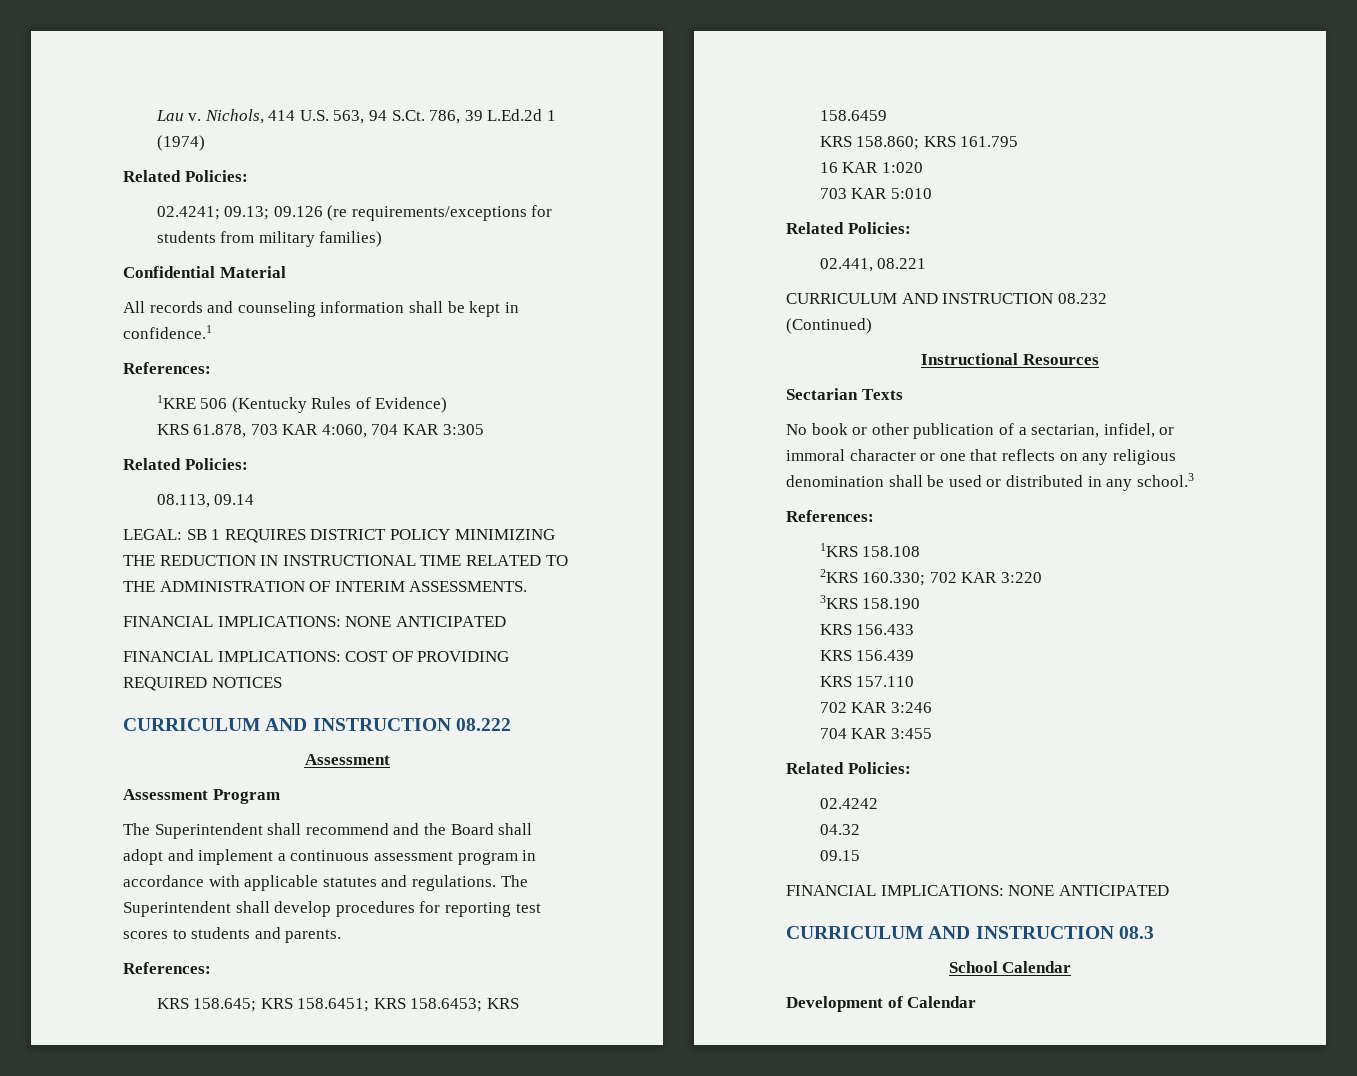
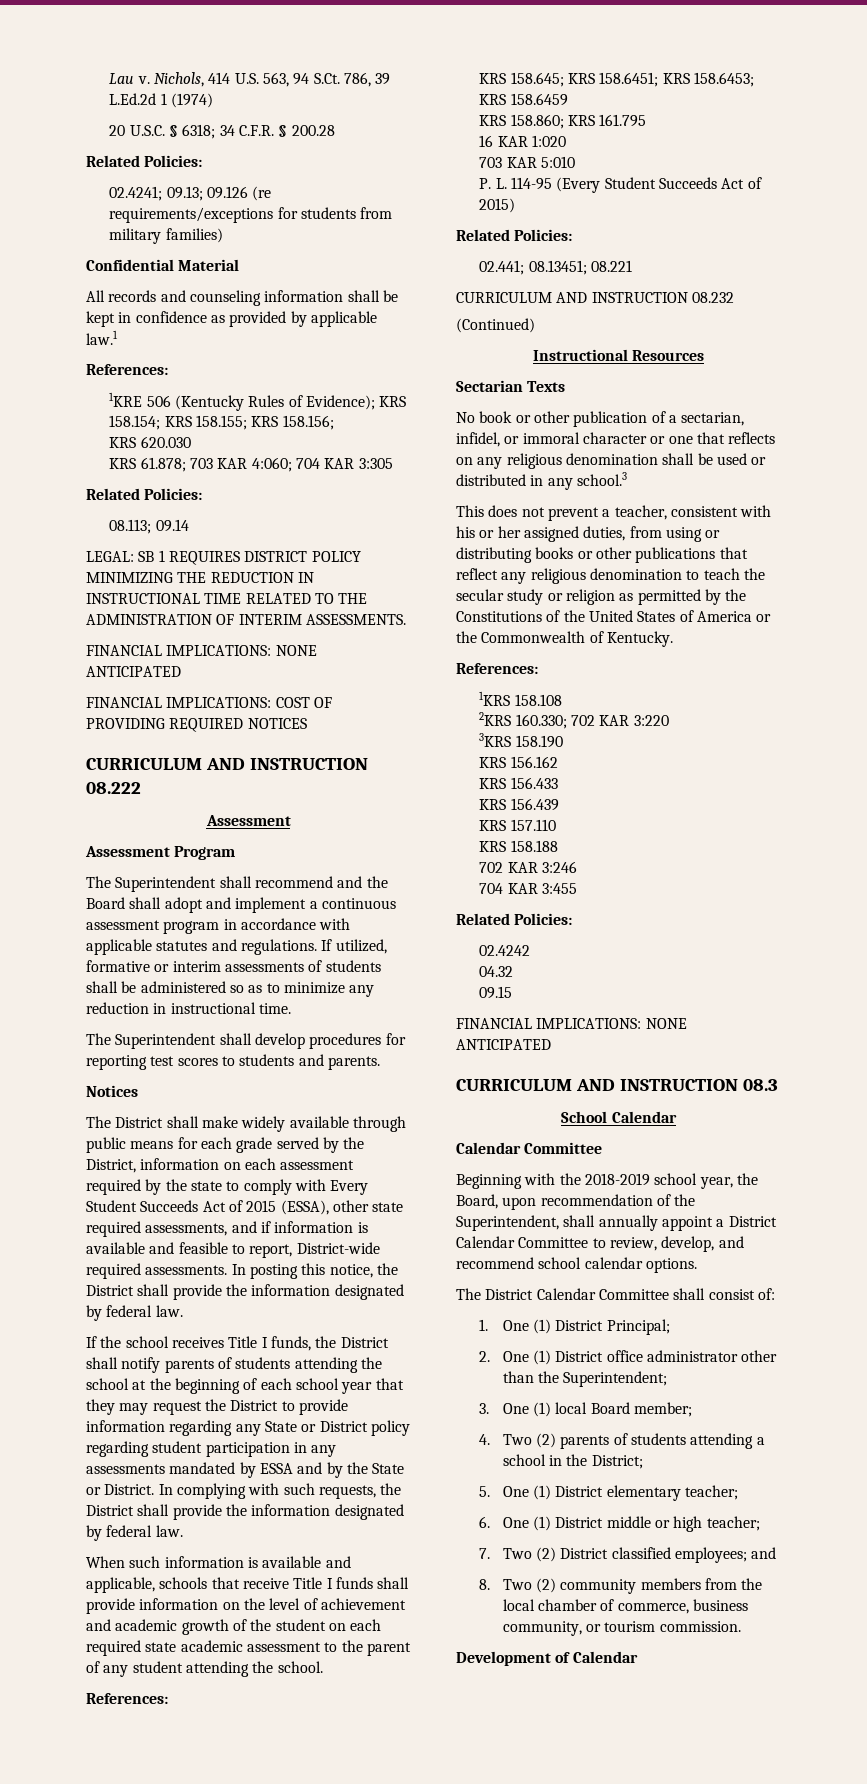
+ 20 U.S.C. § 6318; 34 C.F.R. § 200.28
- All records and counseling information shall be kept in confidence.1
+ All records and counseling information shall be kept in confidence as provided by applicable law.1
- 1KRE 506 (Kentucky Rules of Evidence)
- KRS 61.878, 703 KAR 4:060, 704 KAR 3:305
+ 1KRE 506 (Kentucky Rules of Evidence); KRS 158.154; KRS 158.155; KRS 158.156;
+ KRS 620.030
+ KRS 61.878; 703 KAR 4:060; 704 KAR 3:305
- 08.113, 09.14
+ 08.113; 09.14
- The Superintendent shall recommend and the Board shall adopt and implement a continuous assessment program in accordance with applicable statutes and regulations. The Superintendent shall develop procedures for reporting test scores to students and parents.
+ The Superintendent shall recommend and the Board shall adopt and implement a continuous assessment program in accordance with applicable statutes and regulations. If utilized, formative or interim assessments of students shall be administered so as to minimize any reduction in instructional time.
+ The Superintendent shall develop procedures for reporting test scores to students and parents.
+ Notices
+ The District shall make widely available through public means for each grade served by the District, information on each assessment required by the state to comply with Every Student Succeeds Act of 2015 (ESSA), other state required assessments, and if information is available and feasible to report, District-wide required assessments. In posting this notice, the District shall provide the information designated by federal law.
+ If the school receives Title I funds, the District shall notify parents of students attending the school at the beginning of each school year that they may request the District to provide information regarding any State or District policy regarding student participation in any assessments mandated by ESSA and by the State or District. In complying with such requests, the District shall provide the information designated by federal law.
+ When such information is available and applicable, schools that receive Title I funds shall provide information on the level of achievement and academic growth of the student on each required state academic assessment to the parent of any student attending the school.
  703 KAR 5:010
+ P. L. 114-95 (Every Student Succeeds Act of 2015)
  Related Policies:
- 02.441, 08.221
+ 02.441; 08.13451; 08.221
+ This does not prevent a teacher, consistent with his or her assigned duties, from using or distributing books or other publications that reflect any religious denomination to teach the secular study or religion as permitted by the Constitutions of the United States of America or the Commonwealth of Kentucky.
+ KRS 156.162
+ KRS 158.188
  School Calendar
+ Calendar Committee
+ Beginning with the 2018-2019 school year, the Board, upon recommendation of the Superintendent, shall annually appoint a District Calendar Committee to review, develop, and recommend school calendar options.
+ The District Calendar Committee shall consist of:
+ 1. One (1) District Principal;
+ 2. One (1) District office administrator other than the Superintendent;
+ 3. One (1) local Board member;
+ 4. Two (2) parents of students attending a school in the District;
+ 5. One (1) District elementary teacher;
+ 6. One (1) District middle or high teacher;
+ 7. Two (2) District classified employees; and
+ 8. Two (2) community members from the local chamber of commerce, business community, or tourism commission.

